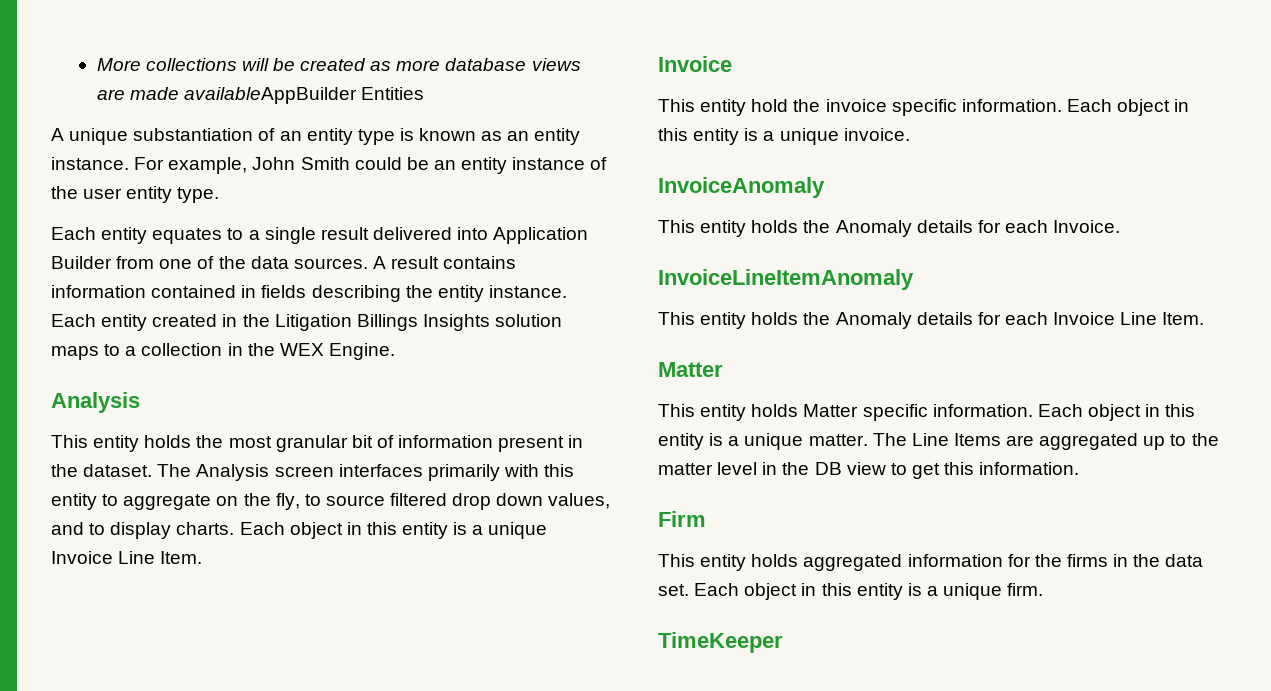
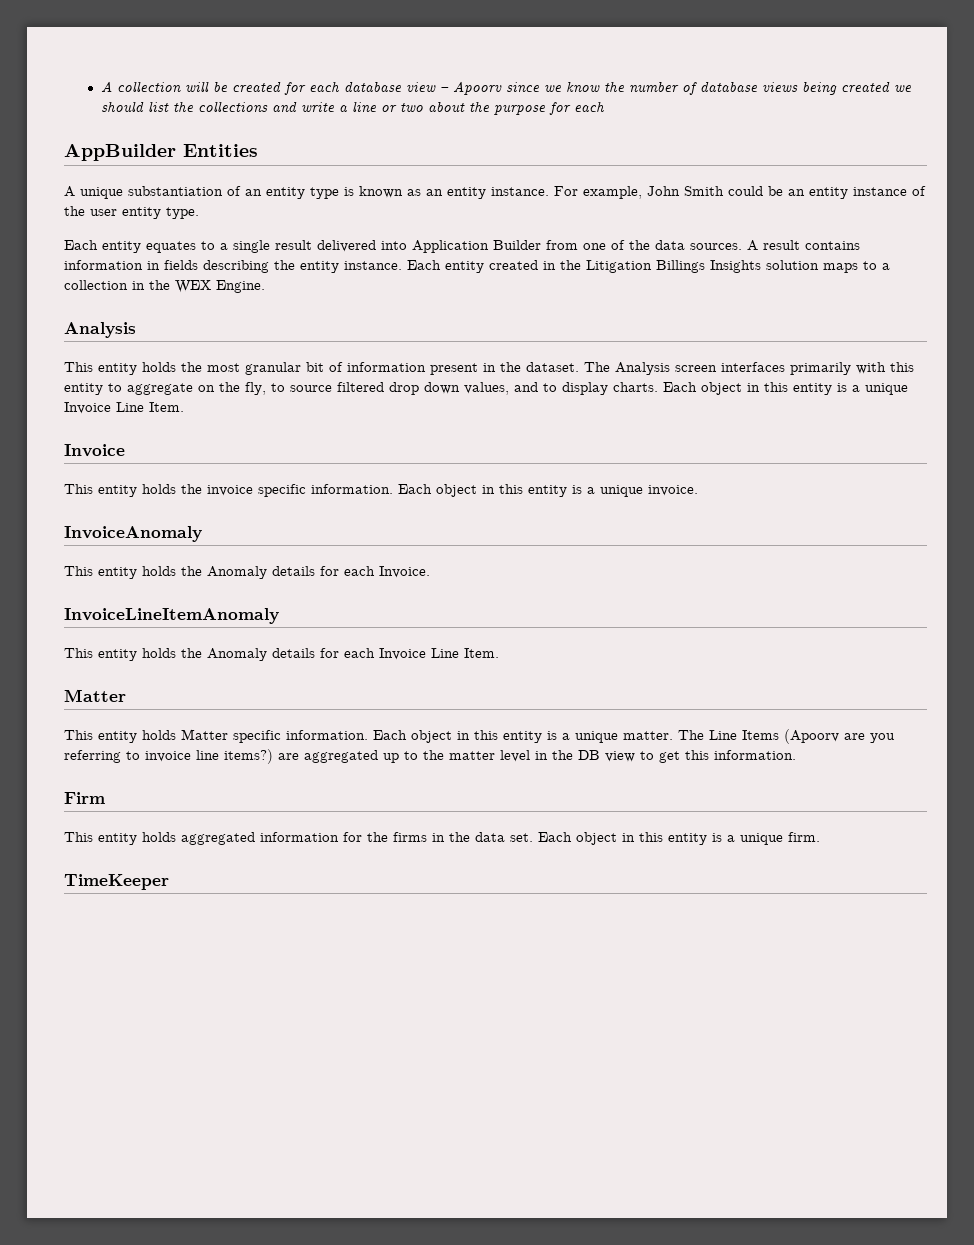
- More collections will be created as more database views are made availableAppBuilder Entities
+ A collection will be created for each database view – Apoorv since we know the number of database views being created we should list the collections and write a line or two about the purpose for each
+ AppBuilder Entities
- A result contains information contained in fields describing the entity instance.
+ A result contains information in fields describing the entity instance.
- This entity hold the invoice specific information.
+ This entity holds the invoice specific information.
- The Line Items are aggregated up to the matter level in the DB view to get this information.
+ The Line Items (Apoorv are you referring to invoice line items?) are aggregated up to the matter level in the DB view to get this information.

